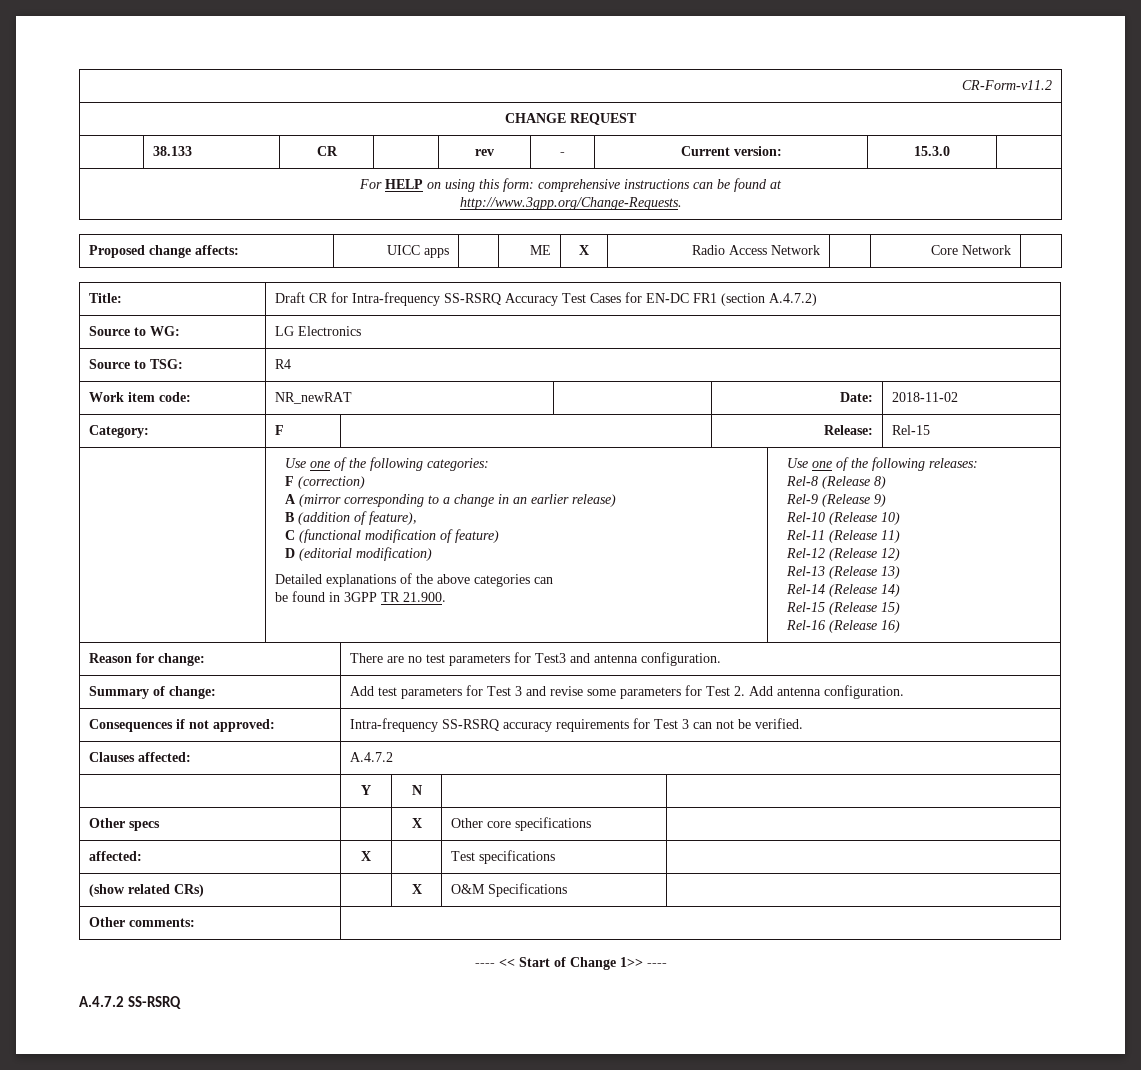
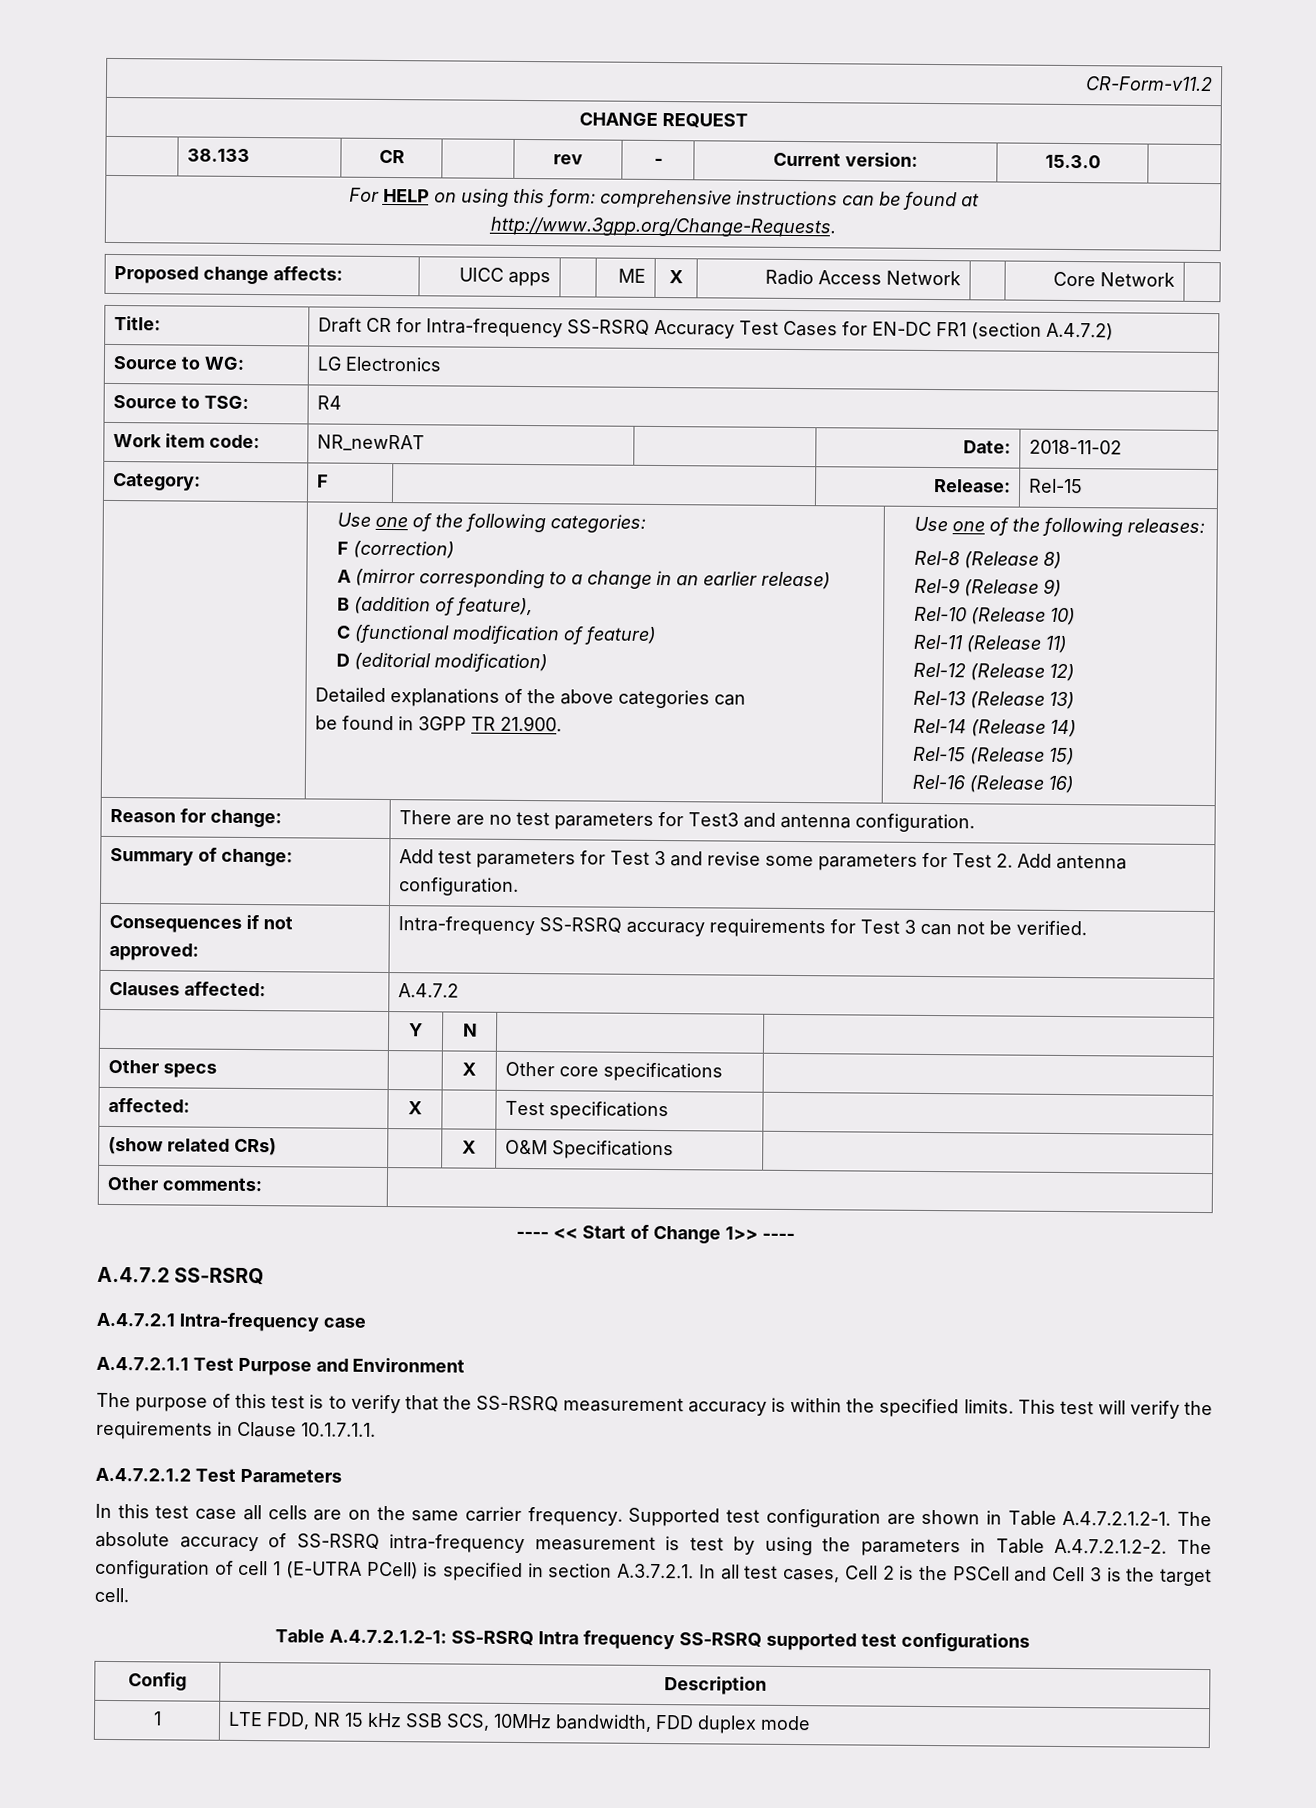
+ A.4.7.2.1 Intra-frequency case
+ A.4.7.2.1.1 Test Purpose and Environment
+ The purpose of this test is to verify that the SS-RSRQ measurement accuracy is within the specified limits. This test will verify the requirements in Clause 10.1.7.1.1.
+ A.4.7.2.1.2 Test Parameters
+ In this test case all cells are on the same carrier frequency. Supported test configuration are shown in Table A.4.7.2.1.2-1. The absolute accuracy of SS-RSRQ intra-frequency measurement is test by using the parameters in Table A.4.7.2.1.2-2. The configuration of cell 1 (E-UTRA PCell) is specified in section A.3.7.2.1. In all test cases, Cell 2 is the PSCell and Cell 3 is the target cell.
+ Table A.4.7.2.1.2-1: SS-RSRQ Intra frequency SS-RSRQ supported test configurations
+ Config | Description
+ 1 | LTE FDD, NR 15 kHz SSB SCS, 10MHz bandwidth, FDD duplex mode

